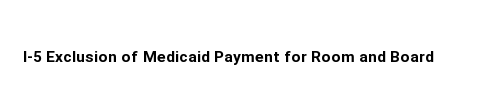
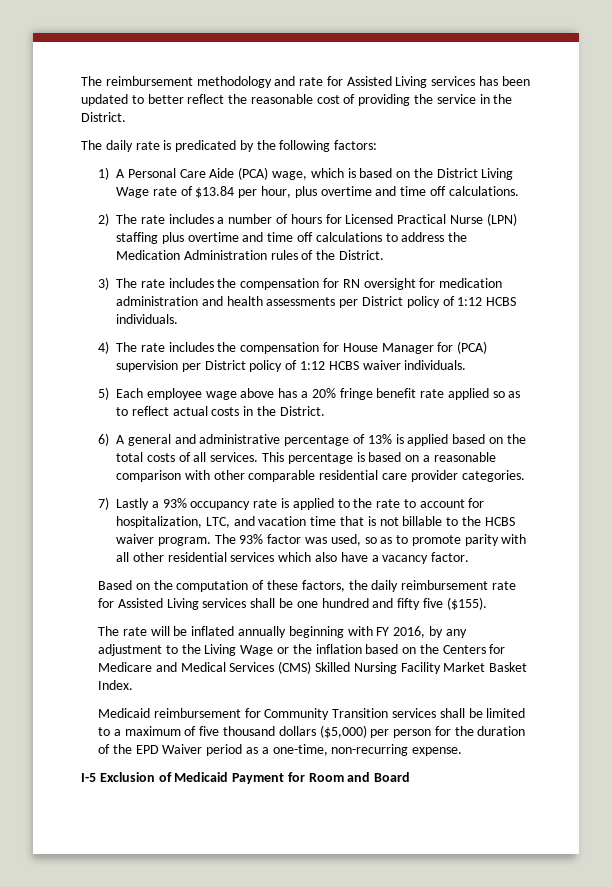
+ The reimbursement methodology and rate for Assisted Living services has been updated to better reflect the reasonable cost of providing the service in the District.
+ The daily rate is predicated by the following factors:
+ 1) A Personal Care Aide (PCA) wage, which is based on the District Living Wage rate of $13.84 per hour, plus overtime and time off calculations.
+ 2) The rate includes a number of hours for Licensed Practical Nurse (LPN) staffing plus overtime and time off calculations to address the Medication Administration rules of the District.
+ 3) The rate includes the compensation for RN oversight for medication administration and health assessments per District policy of 1:12 HCBS individuals.
+ 4) The rate includes the compensation for House Manager for (PCA) supervision per District policy of 1:12 HCBS waiver individuals.
+ 5) Each employee wage above has a 20% fringe benefit rate applied so as to reflect actual costs in the District.
+ 6) A general and administrative percentage of 13% is applied based on the total costs of all services. This percentage is based on a reasonable comparison with other comparable residential care provider categories.
+ 7) Lastly a 93% occupancy rate is applied to the rate to account for hospitalization, LTC, and vacation time that is not billable to the HCBS waiver program. The 93% factor was used, so as to promote parity with all other residential services which also have a vacancy factor.
+ Based on the computation of these factors, the daily reimbursement rate for Assisted Living services shall be one hundred and fifty five ($155).
+ The rate will be inflated annually beginning with FY 2016, by any adjustment to the Living Wage or the inflation based on the Centers for Medicare and Medical Services (CMS) Skilled Nursing Facility Market Basket Index.
+ Medicaid reimbursement for Community Transition services shall be limited to a maximum of five thousand dollars ($5,000) per person for the duration of the EPD Waiver period as a one-time, non-recurring expense.

